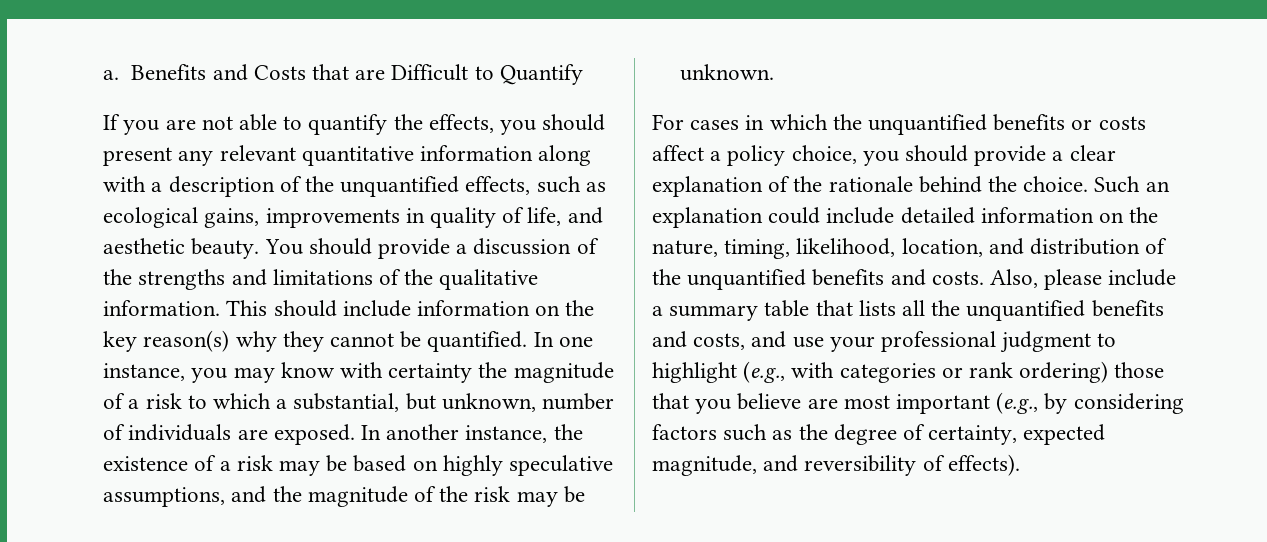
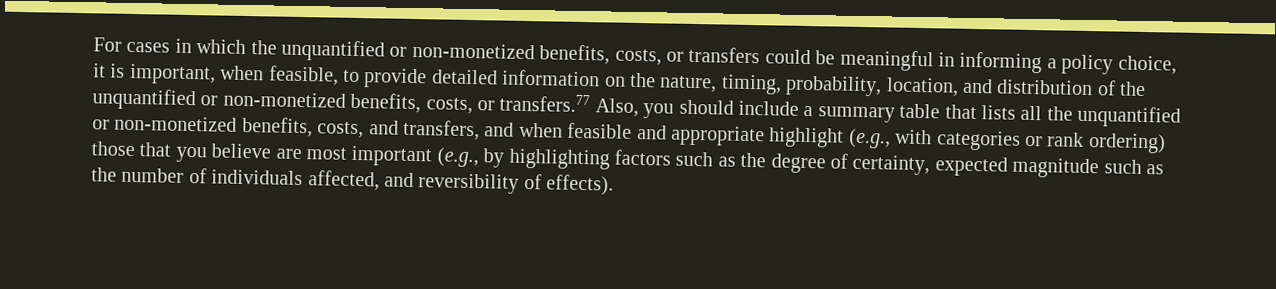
- a. Benefits and Costs that are Difficult to Quantify
- If you are not able to quantify the effects, you should present any relevant quantitative information along with a description of the unquantified effects, such as ecological gains, improvements in quality of life, and aesthetic beauty. You should provide a discussion of the strengths and limitations of the qualitative information. This should include information on the key reason(s) why they cannot be quantified. In one instance, you may know with certainty the magnitude of a risk to which a substantial, but unknown, number of individuals are exposed. In another instance, the existence of a risk may be based on highly speculative assumptions, and the magnitude of the risk may be unknown.
- For cases in which the unquantified benefits or costs affect a policy choice, you should provide a clear explanation of the rationale behind the choice. Such an explanation could include detailed information on the nature, timing, likelihood, location, and distribution of the unquantified benefits and costs. Also, please include a summary table that lists all the unquantified benefits and costs, and use your professional judgment to highlight (e.g., with categories or rank ordering) those that you believe are most important (e.g., by considering factors such as the degree of certainty, expected magnitude, and reversibility of effects).
+ For cases in which the unquantified or non-monetized benefits, costs, or transfers could be meaningful in informing a policy choice, it is important, when feasible, to provide detailed information on the nature, timing, probability, location, and distribution of the unquantified or non-monetized benefits, costs, or transfers.77 Also, you should include a summary table that lists all the unquantified or non-monetized benefits, costs, and transfers, and when feasible and appropriate highlight (e.g., with categories or rank ordering) those that you believe are most important (e.g., by highlighting factors such as the degree of certainty, expected magnitude such as the number of individuals affected, and reversibility of effects).

